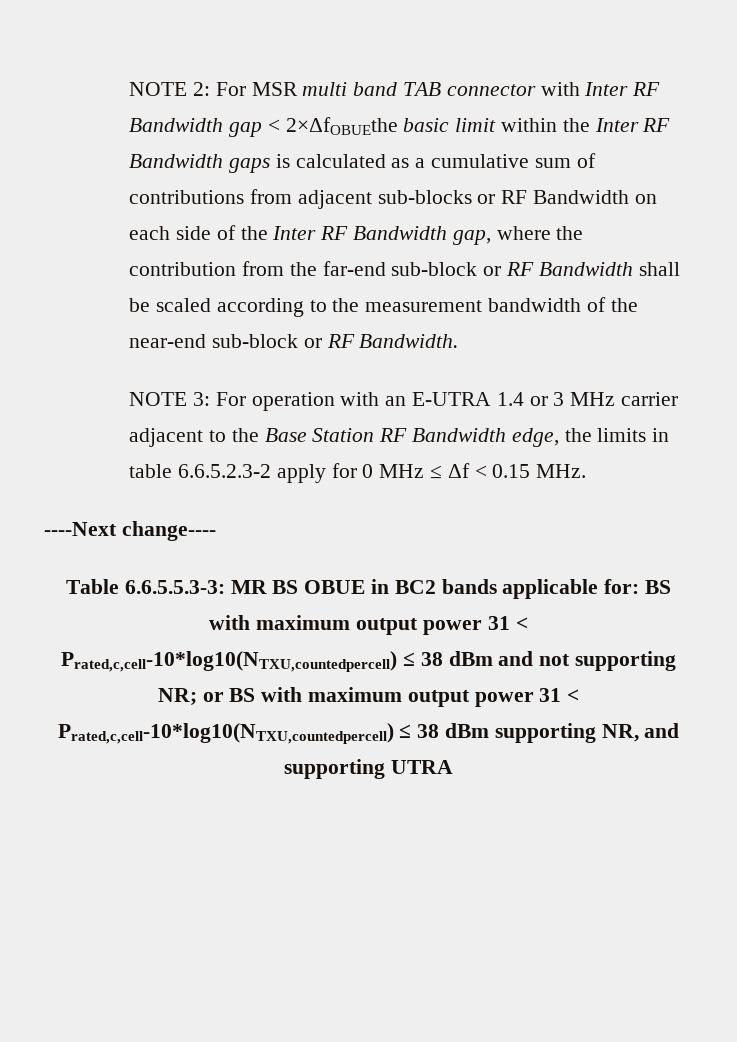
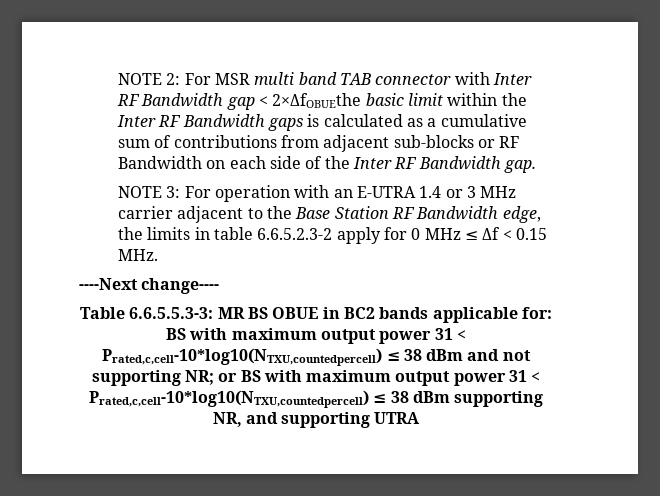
- NOTE 2: For MSR multi band TAB connector with Inter RF Bandwidth gap < 2×ΔfOBUEthe basic limit within the Inter RF Bandwidth gaps is calculated as a cumulative sum of contributions from adjacent sub-blocks or RF Bandwidth on each side of the Inter RF Bandwidth gap, where the contribution from the far-end sub-block or RF Bandwidth shall be scaled according to the measurement bandwidth of the near-end sub-block or RF Bandwidth.
+ NOTE 2: For MSR multi band TAB connector with Inter RF Bandwidth gap < 2×ΔfOBUEthe basic limit within the Inter RF Bandwidth gaps is calculated as a cumulative sum of contributions from adjacent sub-blocks or RF Bandwidth on each side of the Inter RF Bandwidth gap.

